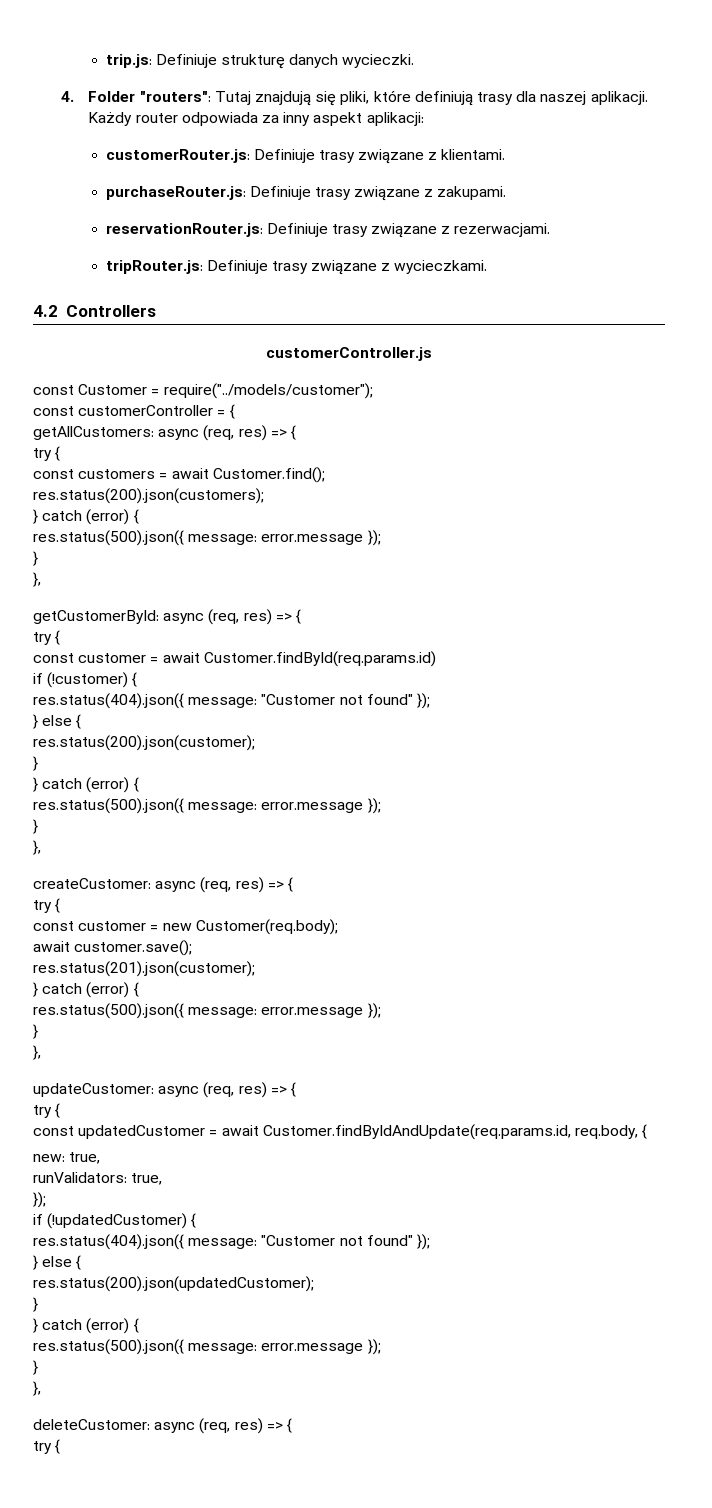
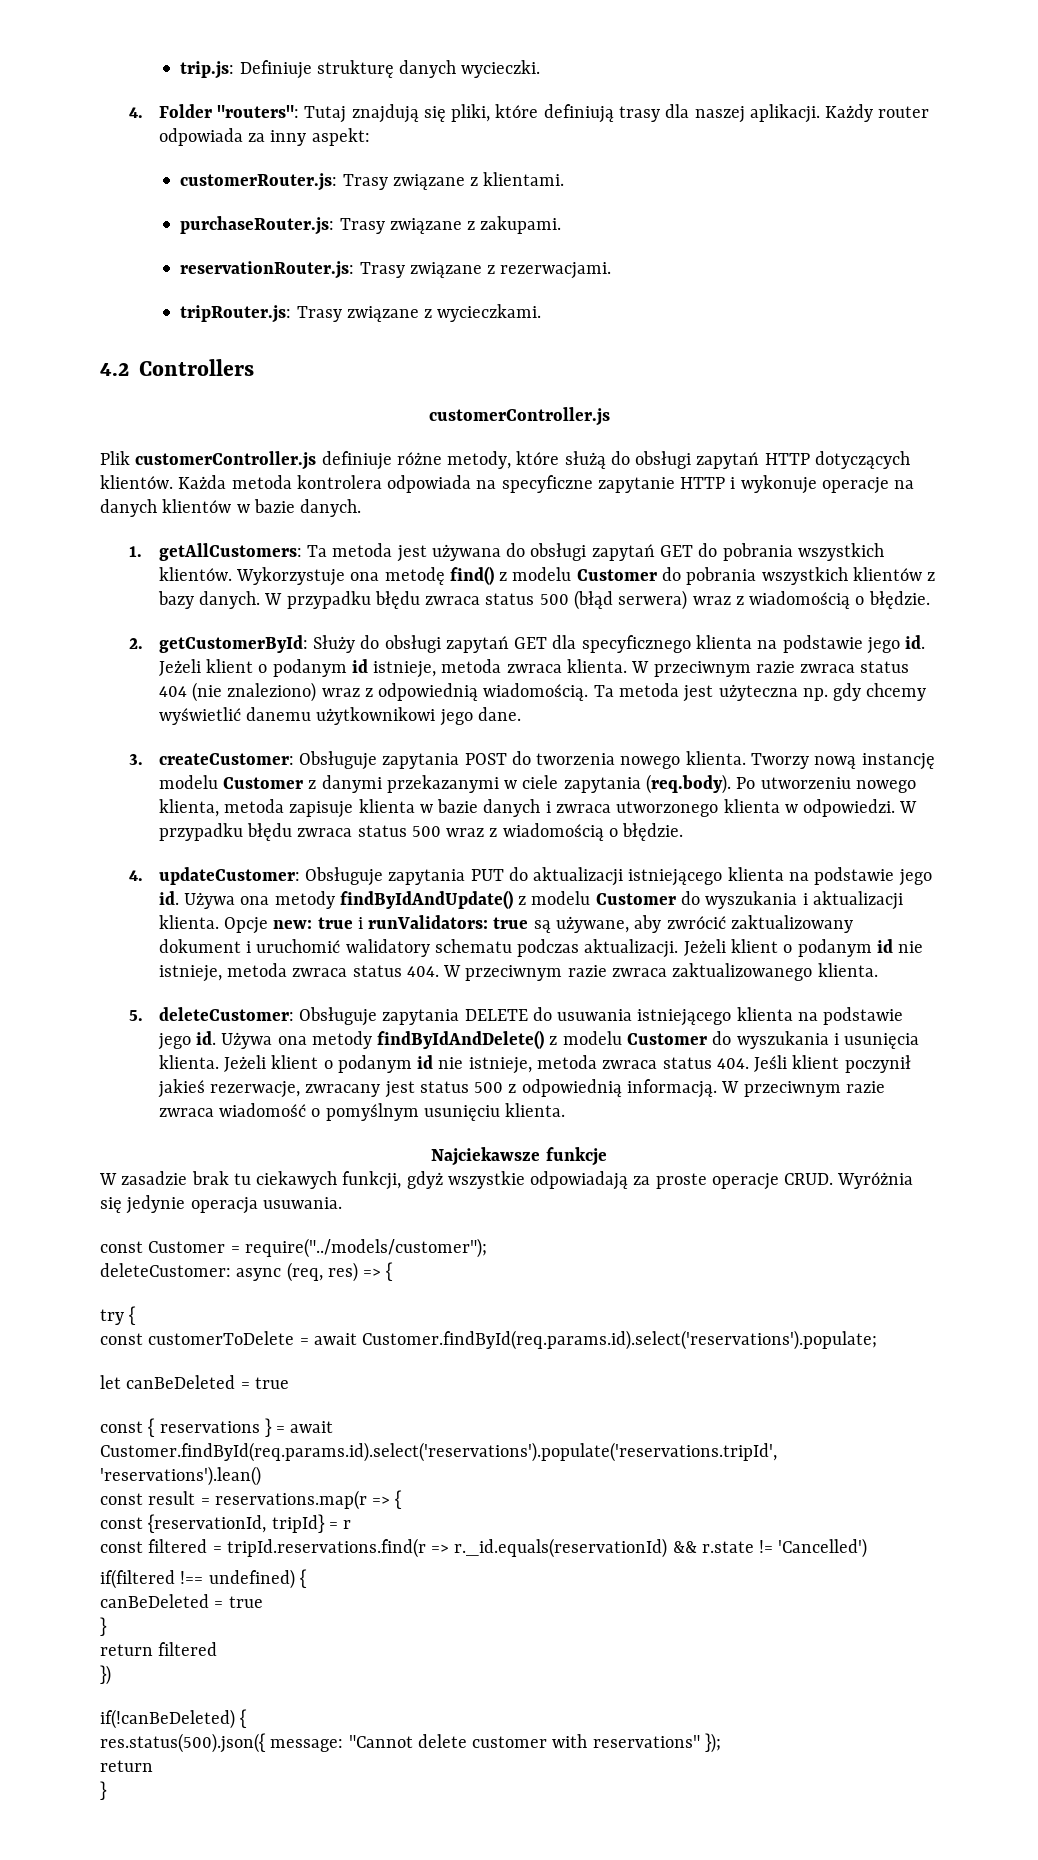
- Każdy router odpowiada za inny aspekt aplikacji:
+ Każdy router odpowiada za inny aspekt:
- customerRouter.js: Definiuje trasy związane z klientami.
+ customerRouter.js: Trasy związane z klientami.
- purchaseRouter.js: Definiuje trasy związane z zakupami.
+ purchaseRouter.js: Trasy związane z zakupami.
- reservationRouter.js: Definiuje trasy związane z rezerwacjami.
+ reservationRouter.js: Trasy związane z rezerwacjami.
- tripRouter.js: Definiuje trasy związane z wycieczkami.
+ tripRouter.js: Trasy związane z wycieczkami.
+ Plik customerController.js definiuje różne metody, które służą do obsługi zapytań HTTP dotyczących klientów. Każda metoda kontrolera odpowiada na specyficzne zapytanie HTTP i wykonuje operacje na danych klientów w bazie danych.
+ 1. getAllCustomers: Ta metoda jest używana do obsługi zapytań GET do pobrania wszystkich klientów. Wykorzystuje ona metodę find() z modelu Customer do pobrania wszystkich klientów z bazy danych. W przypadku błędu zwraca status 500 (błąd serwera) wraz z wiadomością o błędzie.
+ 2. getCustomerById: Służy do obsługi zapytań GET dla specyficznego klienta na podstawie jego id. Jeżeli klient o podanym id istnieje, metoda zwraca klienta. W przeciwnym razie zwraca status 404 (nie znaleziono) wraz z odpowiednią wiadomością. Ta metoda jest użyteczna np. gdy chcemy wyświetlić danemu użytkownikowi jego dane.
+ 3. createCustomer: Obsługuje zapytania POST do tworzenia nowego klienta. Tworzy nową instancję modelu Customer z danymi przekazanymi w ciele zapytania (req.body). Po utworzeniu nowego klienta, metoda zapisuje klienta w bazie danych i zwraca utworzonego klienta w odpowiedzi. W przypadku błędu zwraca status 500 wraz z wiadomością o błędzie.
+ 4. updateCustomer: Obsługuje zapytania PUT do aktualizacji istniejącego klienta na podstawie jego id. Używa ona metody findByIdAndUpdate() z modelu Customer do wyszukania i aktualizacji klienta. Opcje new: true i runValidators: true są używane, aby zwrócić zaktualizowany dokument i uruchomić walidatory schematu podczas aktualizacji. Jeżeli klient o podanym id nie istnieje, metoda zwraca status 404. W przeciwnym razie zwraca zaktualizowanego klienta.
+ 5. deleteCustomer: Obsługuje zapytania DELETE do usuwania istniejącego klienta na podstawie jego id. Używa ona metody findByIdAndDelete() z modelu Customer do wyszukania i usunięcia klienta. Jeżeli klient o podanym id nie istnieje, metoda zwraca status 404. Jeśli klient poczynił jakieś rezerwacje, zwracany jest status 500 z odpowiednią informacją. W przeciwnym razie zwraca wiadomość o pomyślnym usunięciu klienta.
+ Najciekawsze funkcje
+ W zasadzie brak tu ciekawych funkcji, gdyż wszystkie odpowiadają za proste operacje CRUD. Wyróżnia się jedynie operacja usuwania.
- const customerController = {
- getAllCustomers: async (req, res) => {
- try {
- const customers = await Customer.find();
- res.status(200).json(customers);
- } catch (error) {
- res.status(500).json({ message: error.message });
- }
- },
- getCustomerById: async (req, res) => {
- try {
- const customer = await Customer.findById(req.params.id)
- if (!customer) {
- res.status(404).json({ message: "Customer not found" });
- } else {
- res.status(200).json(customer);
- }
- } catch (error) {
- res.status(500).json({ message: error.message });
- }
- },
- createCustomer: async (req, res) => {
- try {
- const customer = new Customer(req.body);
- await customer.save();
- res.status(201).json(customer);
- } catch (error) {
- res.status(500).json({ message: error.message });
- }
- },
- updateCustomer: async (req, res) => {
- try {
- const updatedCustomer = await Customer.findByIdAndUpdate(req.params.id, req.body, {
- new: true,
- runValidators: true,
- });
- if (!updatedCustomer) {
- res.status(404).json({ message: "Customer not found" });
- } else {
- res.status(200).json(updatedCustomer);
- }
- } catch (error) {
- res.status(500).json({ message: error.message });
- }
- },
  deleteCustomer: async (req, res) => {
  try {
+ const customerToDelete = await Customer.findById(req.params.id).select('reservations').populate;
+ let canBeDeleted = true
+ const { reservations } = await Customer.findById(req.params.id).select('reservations').populate('reservations.tripId', 'reservations').lean()
+ const result = reservations.map(r => {
+ const {reservationId, tripId} = r
+ const filtered = tripId.reservations.find(r => r._id.equals(reservationId) && r.state != 'Cancelled')
+ if(filtered !== undefined) {
+ canBeDeleted = true
+ }
+ return filtered
+ })
+ if(!canBeDeleted) {
+ res.status(500).json({ message: "Cannot delete customer with reservations" });
+ return
+ }

